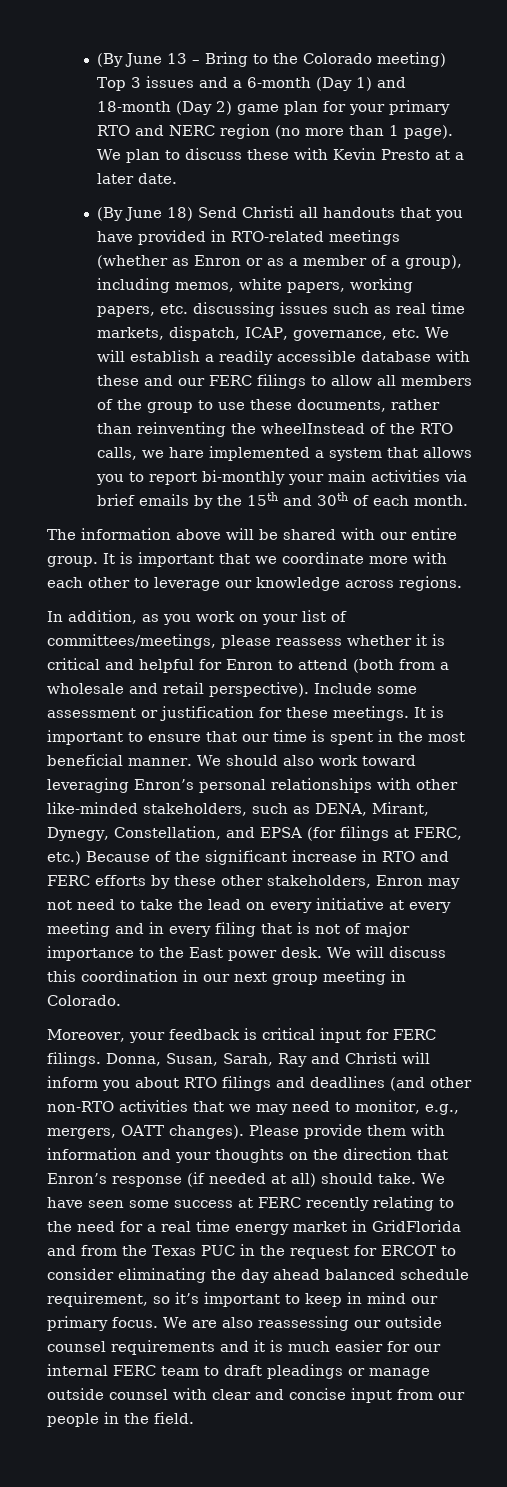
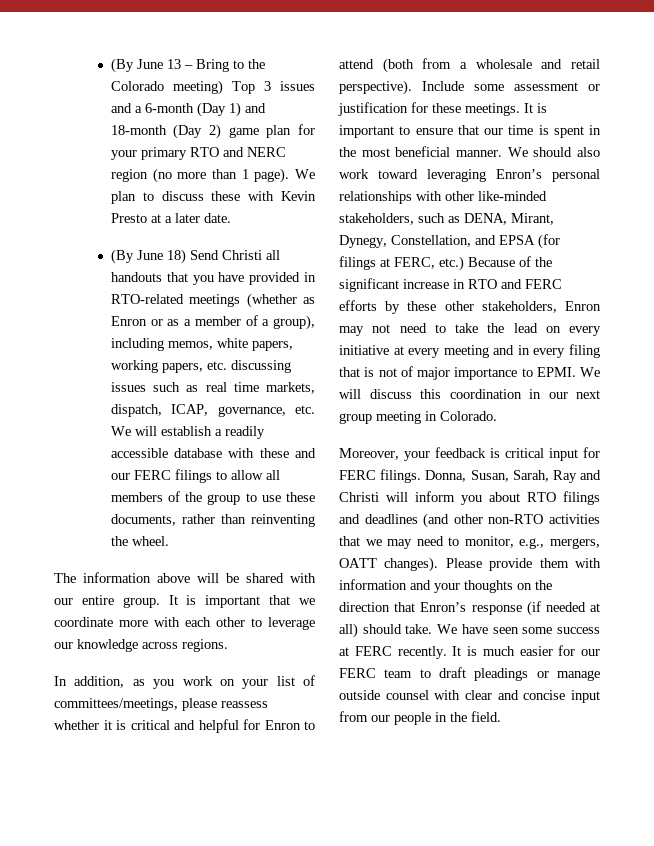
- (By June 18) Send Christi all handouts that you have provided in RTO-related meetings (whether as Enron or as a member of a group), including memos, white papers, working papers, etc. discussing issues such as real time markets, dispatch, ICAP, governance, etc. We will establish a readily accessible database with these and our FERC filings to allow all members of the group to use these documents, rather than reinventing the wheelInstead of the RTO calls, we hare implemented a system that allows you to report bi-monthly your main activities via brief emails by the 15th and 30th of each month.
+ (By June 18) Send Christi all handouts that you have provided in RTO-related meetings (whether as Enron or as a member of a group), including memos, white papers, working papers, etc. discussing issues such as real time markets, dispatch, ICAP, governance, etc. We will establish a readily accessible database with these and our FERC filings to allow all members of the group to use these documents, rather than reinventing the wheel.
- We should also work toward leveraging Enron’s personal relationships with other like-minded stakeholders, such as DENA, Mirant, Dynegy, Constellation, and EPSA (for filings at FERC, etc.) Because of the significant increase in RTO and FERC efforts by these other stakeholders, Enron may not need to take the lead on every initiative at every meeting and in every filing that is not of major importance to the East power desk.
+ We should also work toward leveraging Enron’s personal relationships with other like-minded stakeholders, such as DENA, Mirant, Dynegy, Constellation, and EPSA (for filings at FERC, etc.) Because of the significant increase in RTO and FERC efforts by these other stakeholders, Enron may not need to take the lead on every initiative at every meeting and in every filing that is not of major importance to EPMI.
- We have seen some success at FERC recently relating to the need for a real time energy market in GridFlorida and from the Texas PUC in the request for ERCOT to consider eliminating the day ahead balanced schedule requirement, so it’s important to keep in mind our primary focus. We are also reassessing our outside counsel requirements and it is much easier for our internal FERC team to draft pleadings or manage outside counsel with clear and concise input from our people in the field.
+ We have seen some success at FERC recently. It is much easier for our FERC team to draft pleadings or manage outside counsel with clear and concise input from our people in the field.

